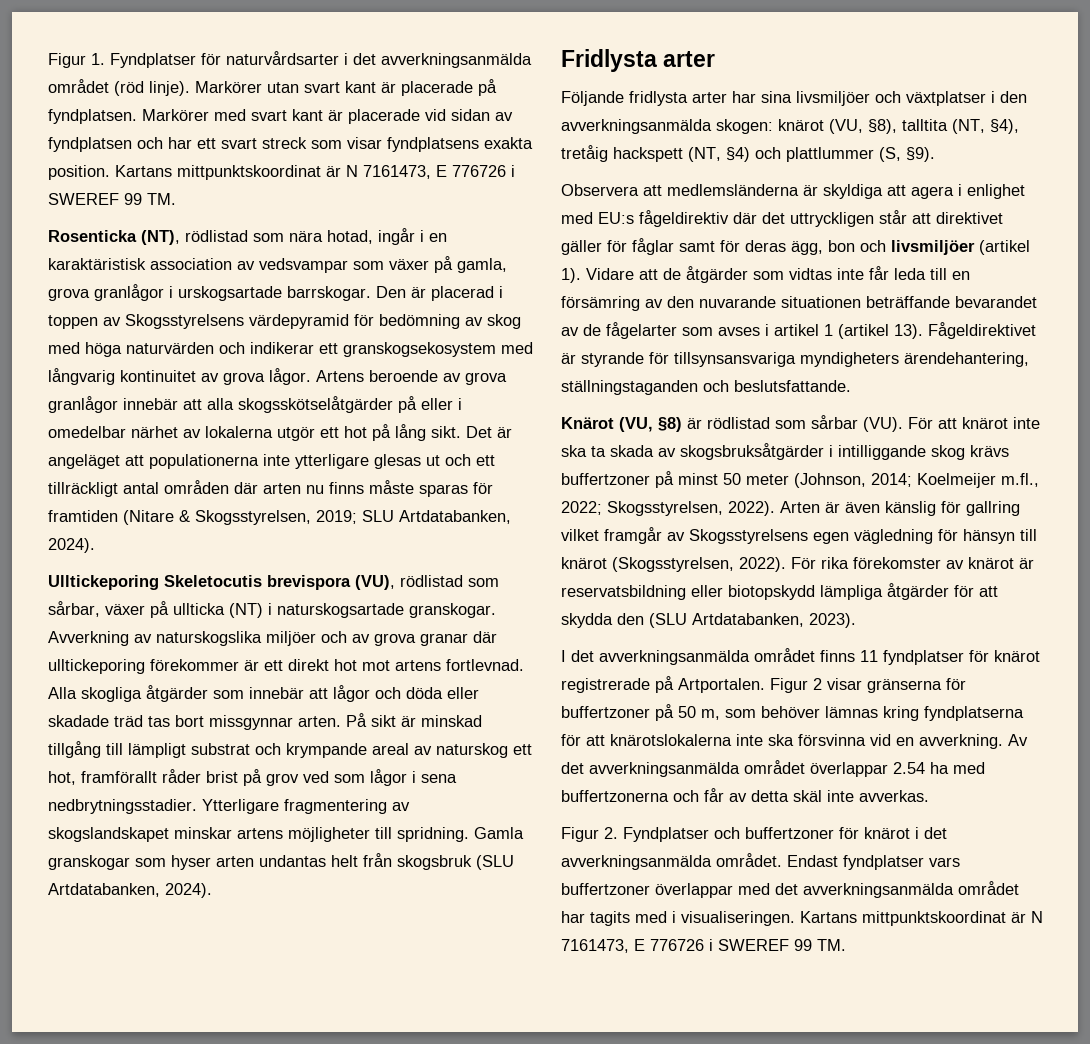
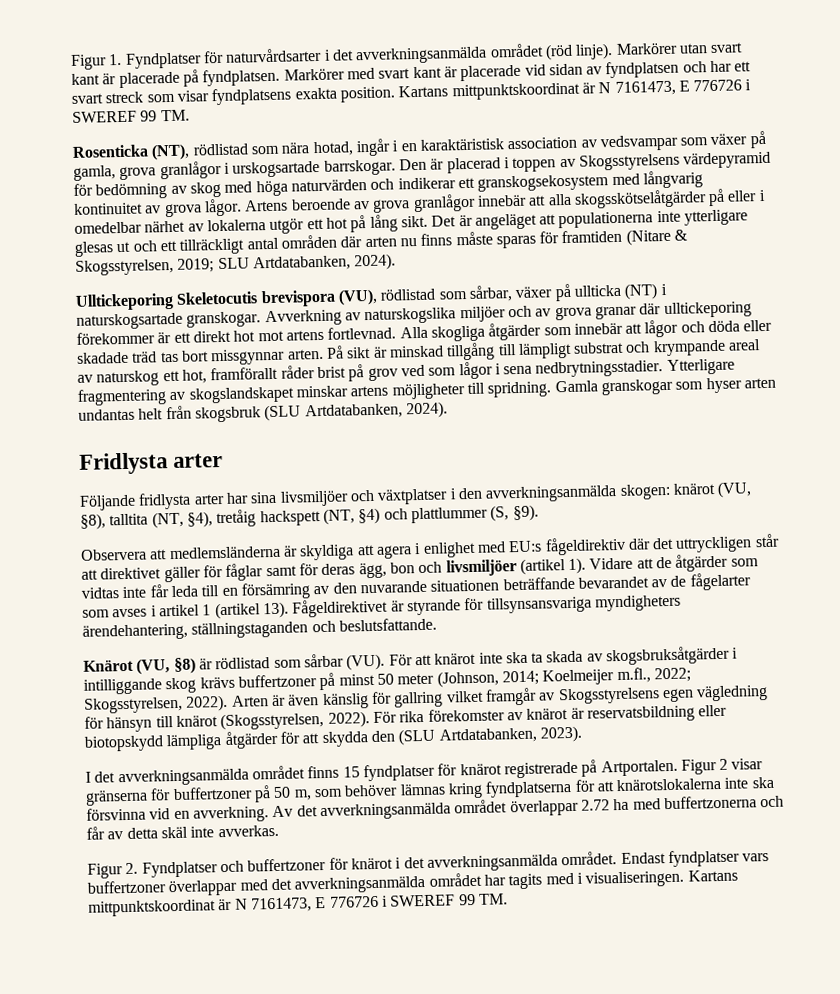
- I det avverkningsanmälda området finns 11 fyndplatser för knärot registrerade på Artportalen.
+ I det avverkningsanmälda området finns 15 fyndplatser för knärot registrerade på Artportalen.
- Av det avverkningsanmälda området överlappar 2.54 ha med buffertzonerna och får av detta skäl inte avverkas.
+ Av det avverkningsanmälda området överlappar 2.72 ha med buffertzonerna och får av detta skäl inte avverkas.

